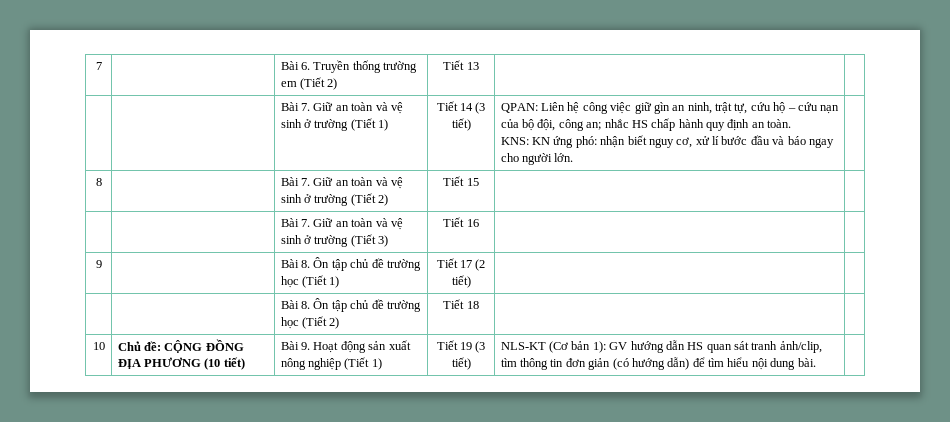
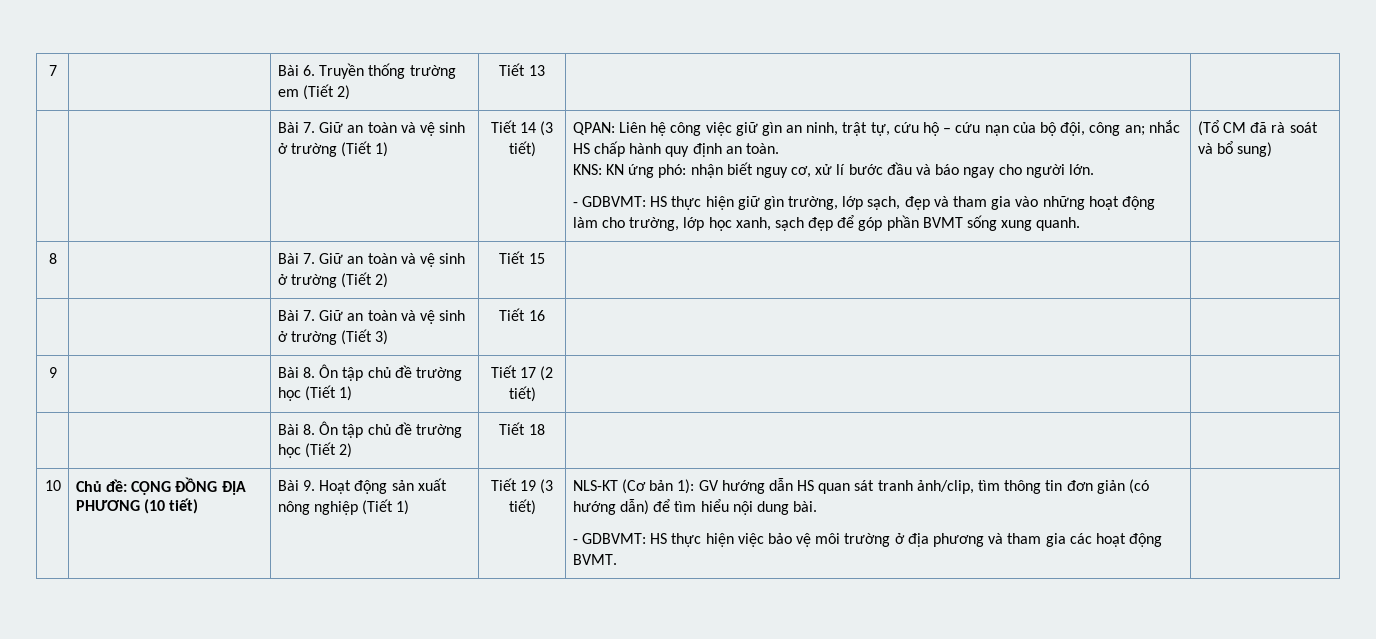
+ - GDBVMT: HS thực hiện giữ gìn trường, lớp sạch, đẹp và tham gia vào những hoạt động làm cho trường, lớp học xanh, sạch đẹp để góp phần BVMT sống xung quanh. | (Tổ CM đã rà soát và bổ sung)
+ - GDBVMT: HS thực hiện việc bảo vệ môi trường ở địa phương và tham gia các hoạt động BVMT.

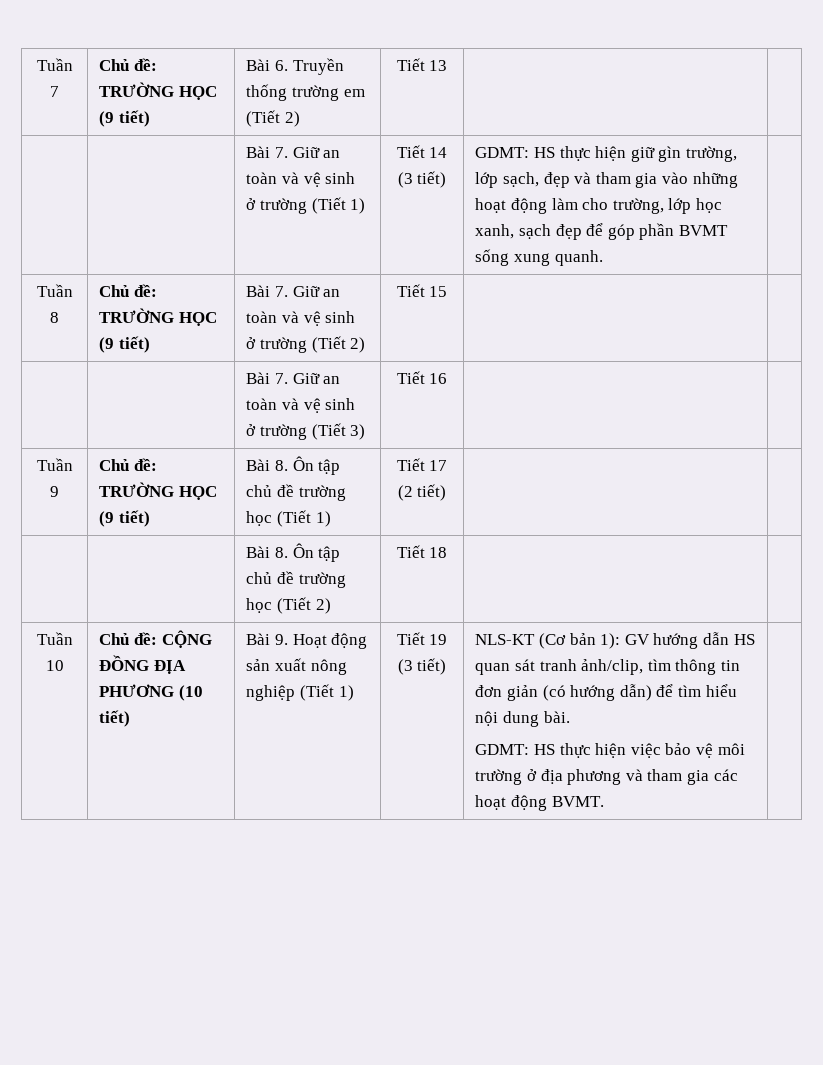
- 7 | | Bài 6. Truyền thống trường em (Tiết 2) | Tiết 13 | |
+ Tuần 7 | Chủ đề: TRƯỜNG HỌC (9 tiết) | Bài 6. Truyền thống trường em (Tiết 2) | Tiết 13 | |
- QPAN: Liên hệ công việc giữ gìn an ninh, trật tự, cứu hộ – cứu nạn của bộ đội, công an; nhắc HS chấp hành quy định an toàn.
- KNS: KN ứng phó: nhận biết nguy cơ, xử lí bước đầu và báo ngay cho người lớn.
- - GDBVMT: HS thực hiện giữ gìn trường, lớp sạch, đẹp và tham gia vào những hoạt động làm cho trường, lớp học xanh, sạch đẹp để góp phần BVMT sống xung quanh.
+ GDMT: HS thực hiện giữ gìn trường, lớp sạch, đẹp và tham gia vào những hoạt động làm cho trường, lớp học xanh, sạch đẹp để góp phần BVMT sống xung quanh.
- (Tổ CM đã rà soát và bổ sung)
- 8 | | Bài 7. Giữ an toàn và vệ sinh ở trường (Tiết 2) | Tiết 15 | |
+ Tuần 8 | Chủ đề: TRƯỜNG HỌC (9 tiết) | Bài 7. Giữ an toàn và vệ sinh ở trường (Tiết 2) | Tiết 15 | |
- 9 | | Bài 8. Ôn tập chủ đề trường học (Tiết 1) | Tiết 17 (2 tiết) | |
+ Tuần 9 | Chủ đề: TRƯỜNG HỌC (9 tiết) | Bài 8. Ôn tập chủ đề trường học (Tiết 1) | Tiết 17 (2 tiết) | |
- 10
+ Tuần 10
- - GDBVMT: HS thực hiện việc bảo vệ môi trường ở địa phương và tham gia các hoạt động BVMT.
+ GDMT: HS thực hiện việc bảo vệ môi trường ở địa phương và tham gia các hoạt động BVMT.

